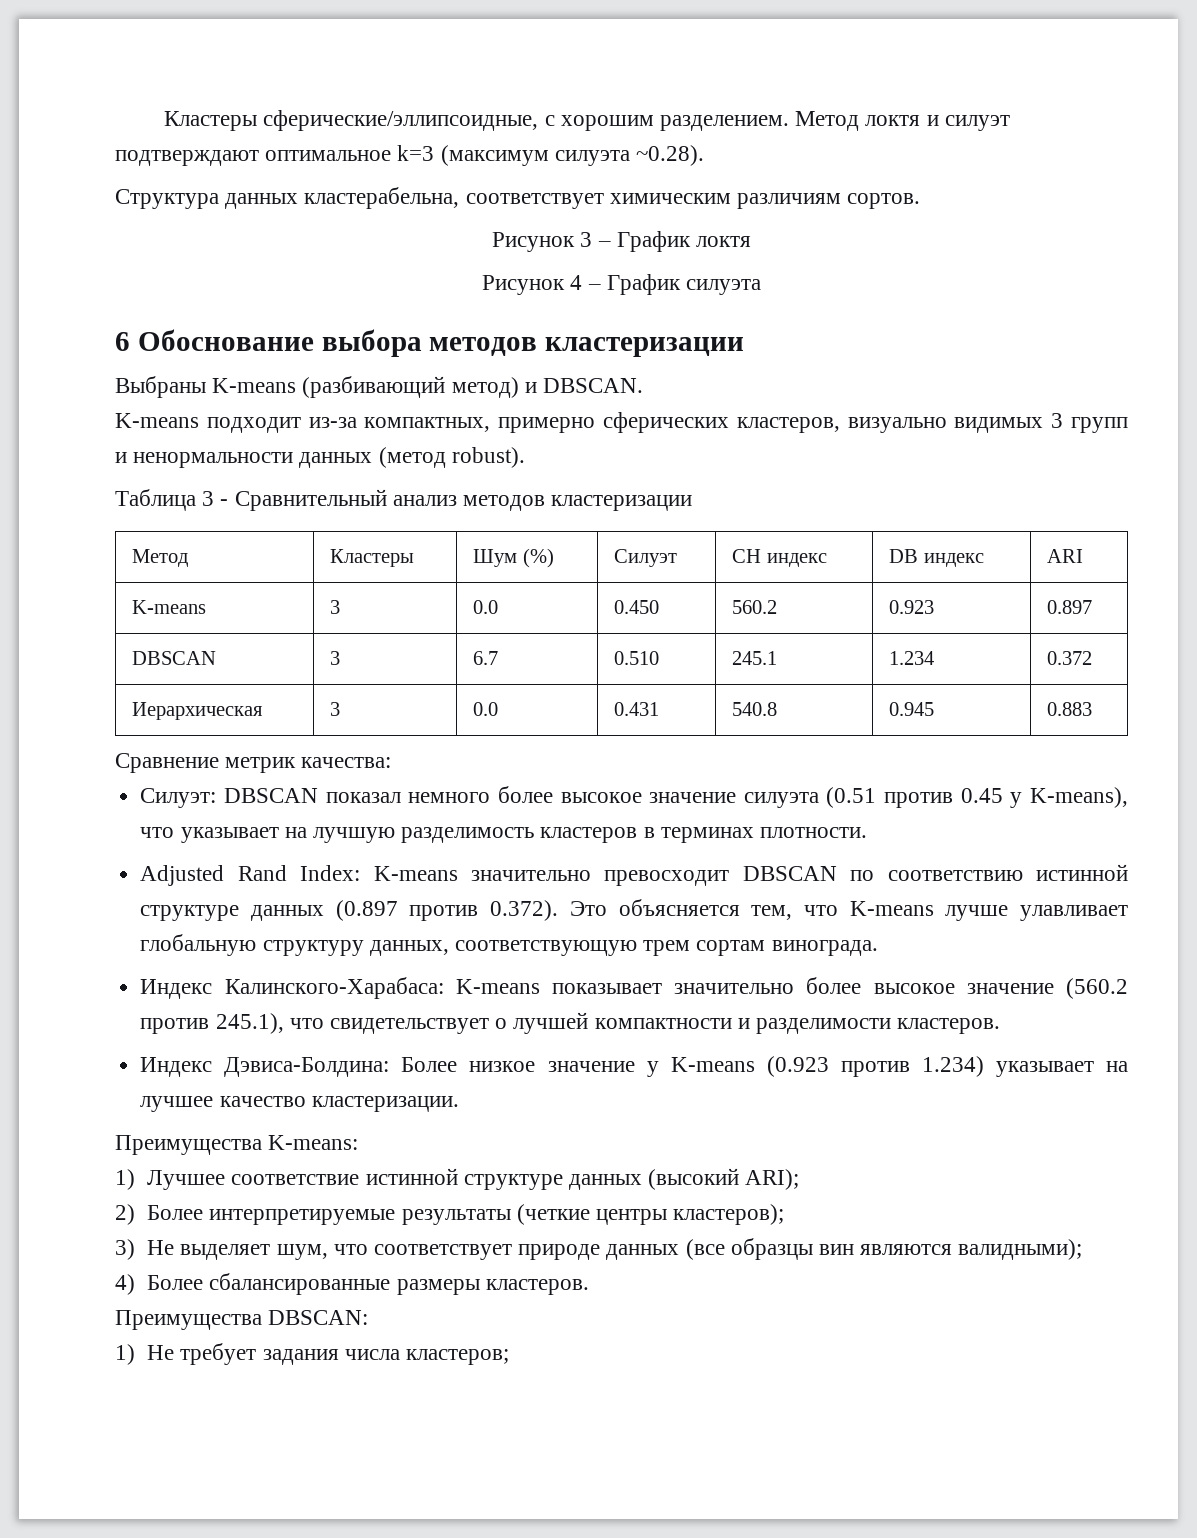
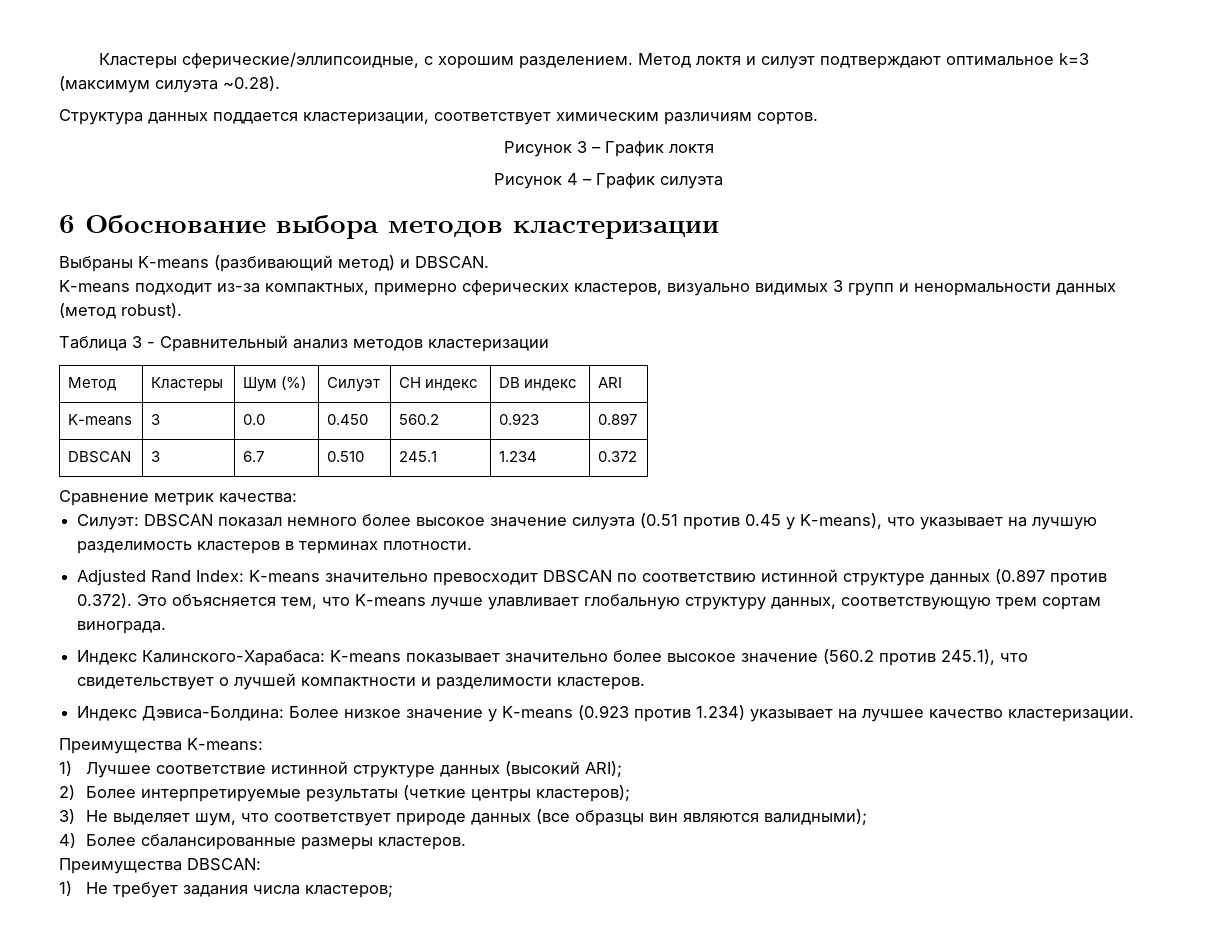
- Структура данных кластерабельна, соответствует химическим различиям сортов.
+ Структура данных поддается кластеризации, соответствует химическим различиям сортов.
- Иерархическая | 3 | 0.0 | 0.431 | 540.8 | 0.945 | 0.883

